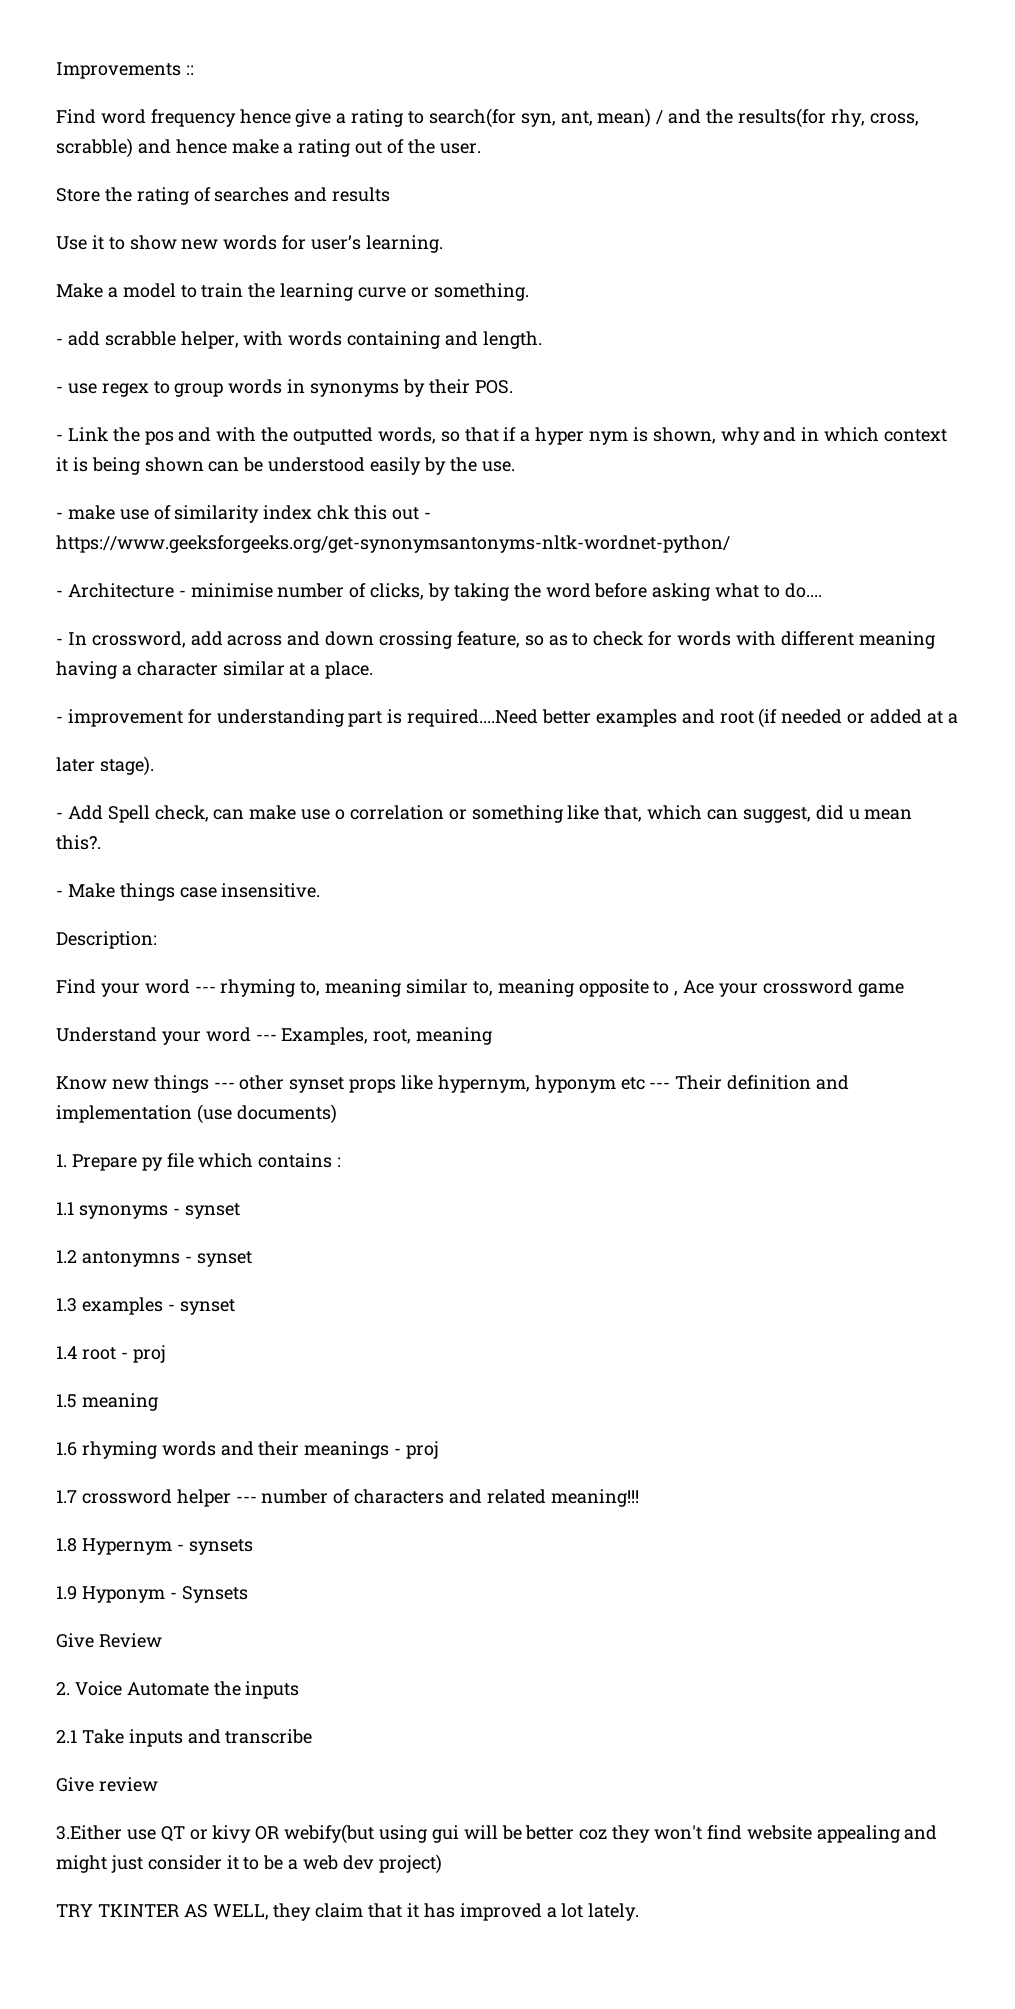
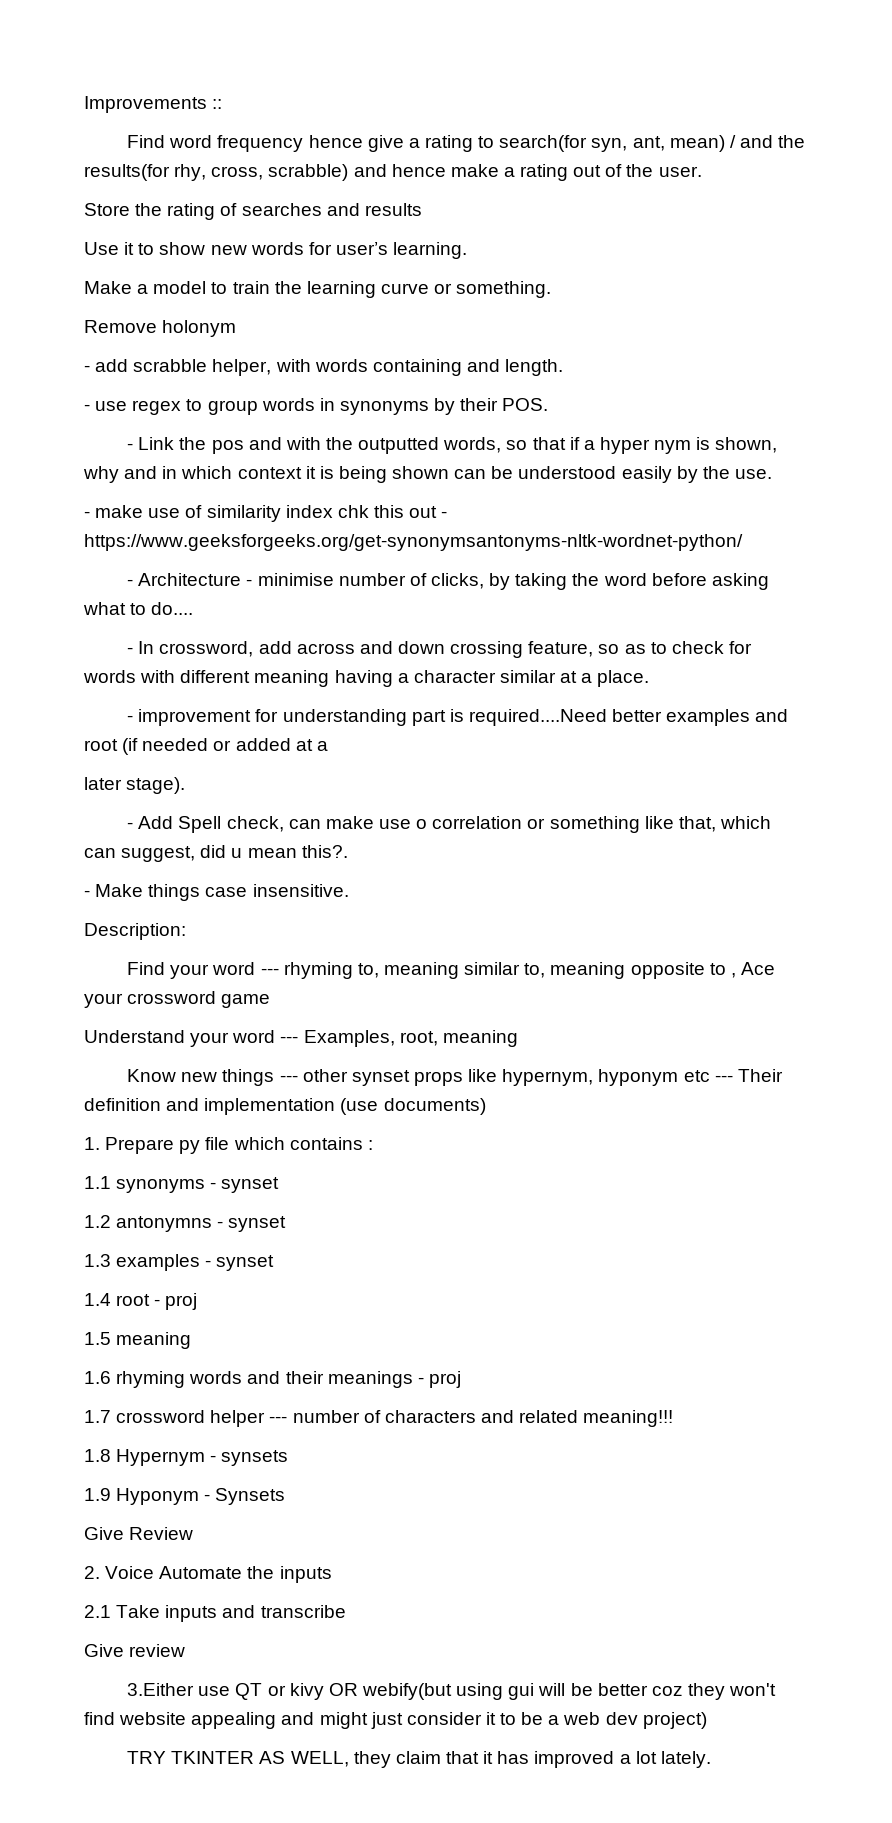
+ Remove holonym

